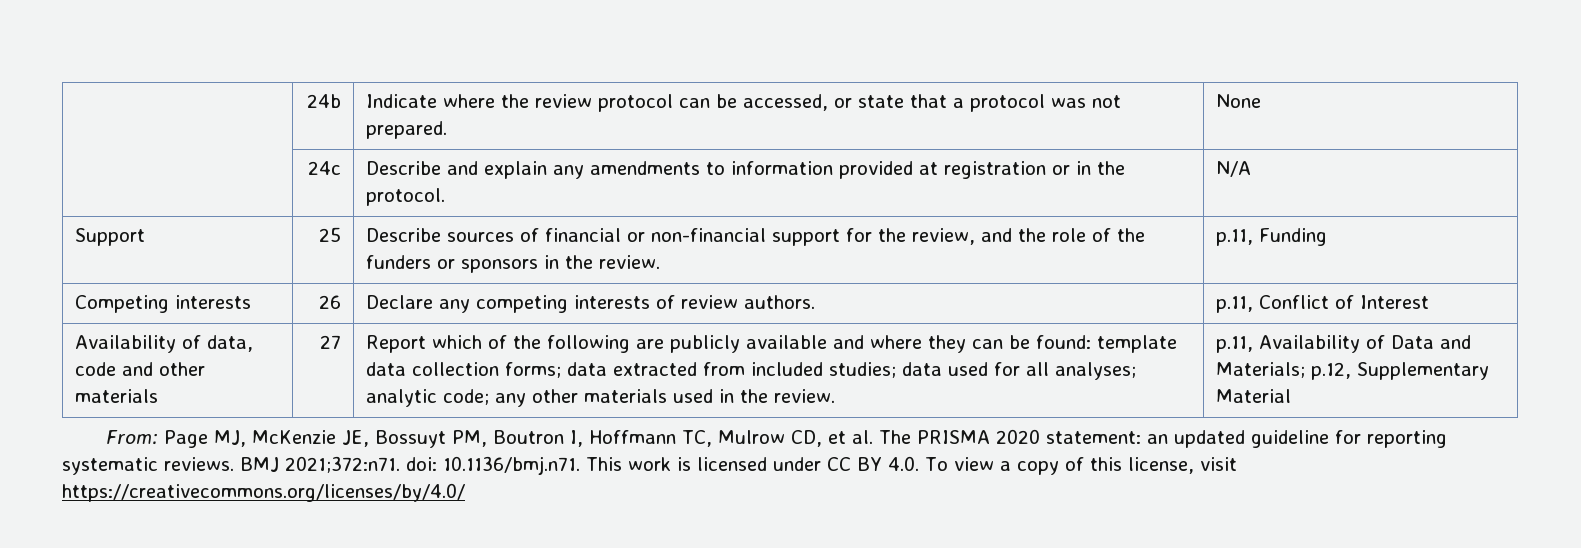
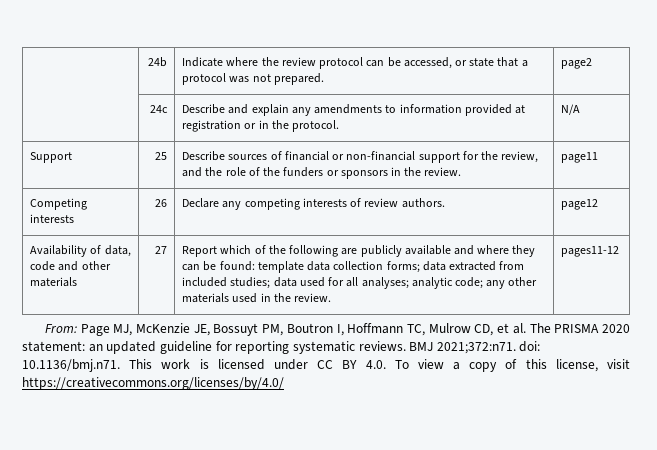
- | 24b | Indicate where the review protocol can be accessed, or state that a protocol was not prepared. | None
+ | 24b | Indicate where the review protocol can be accessed, or state that a protocol was not prepared. | page2
- Support | 25 | Describe sources of financial or non-financial support for the review, and the role of the funders or sponsors in the review. | p.11, Funding
+ Support | 25 | Describe sources of financial or non-financial support for the review, and the role of the funders or sponsors in the review. | page11
- Competing interests | 26 | Declare any competing interests of review authors. | p.11, Conflict of Interest
+ Competing interests | 26 | Declare any competing interests of review authors. | page12
- p.11, Availability of Data and Materials; p.12, Supplementary Material
+ pages11-12

